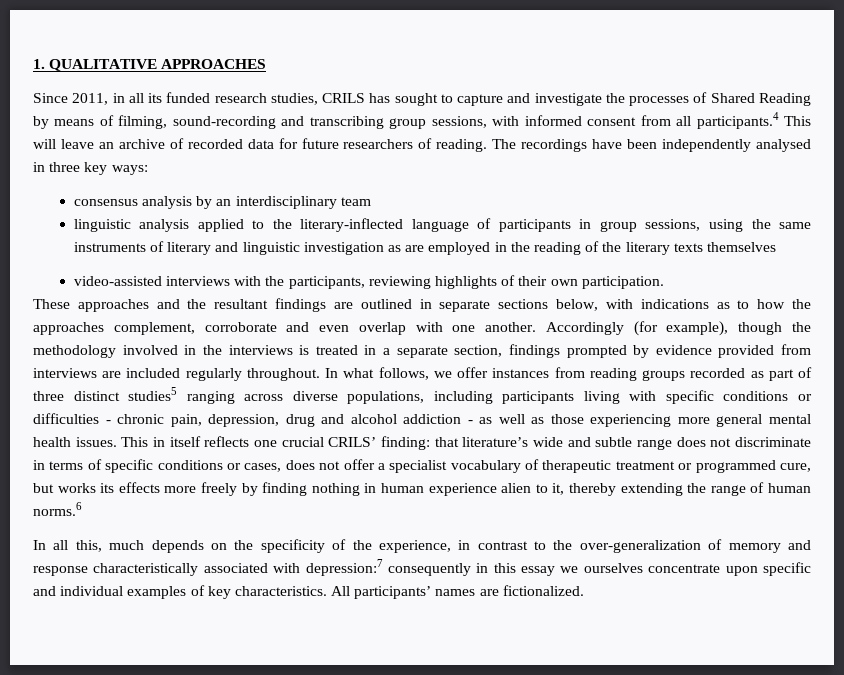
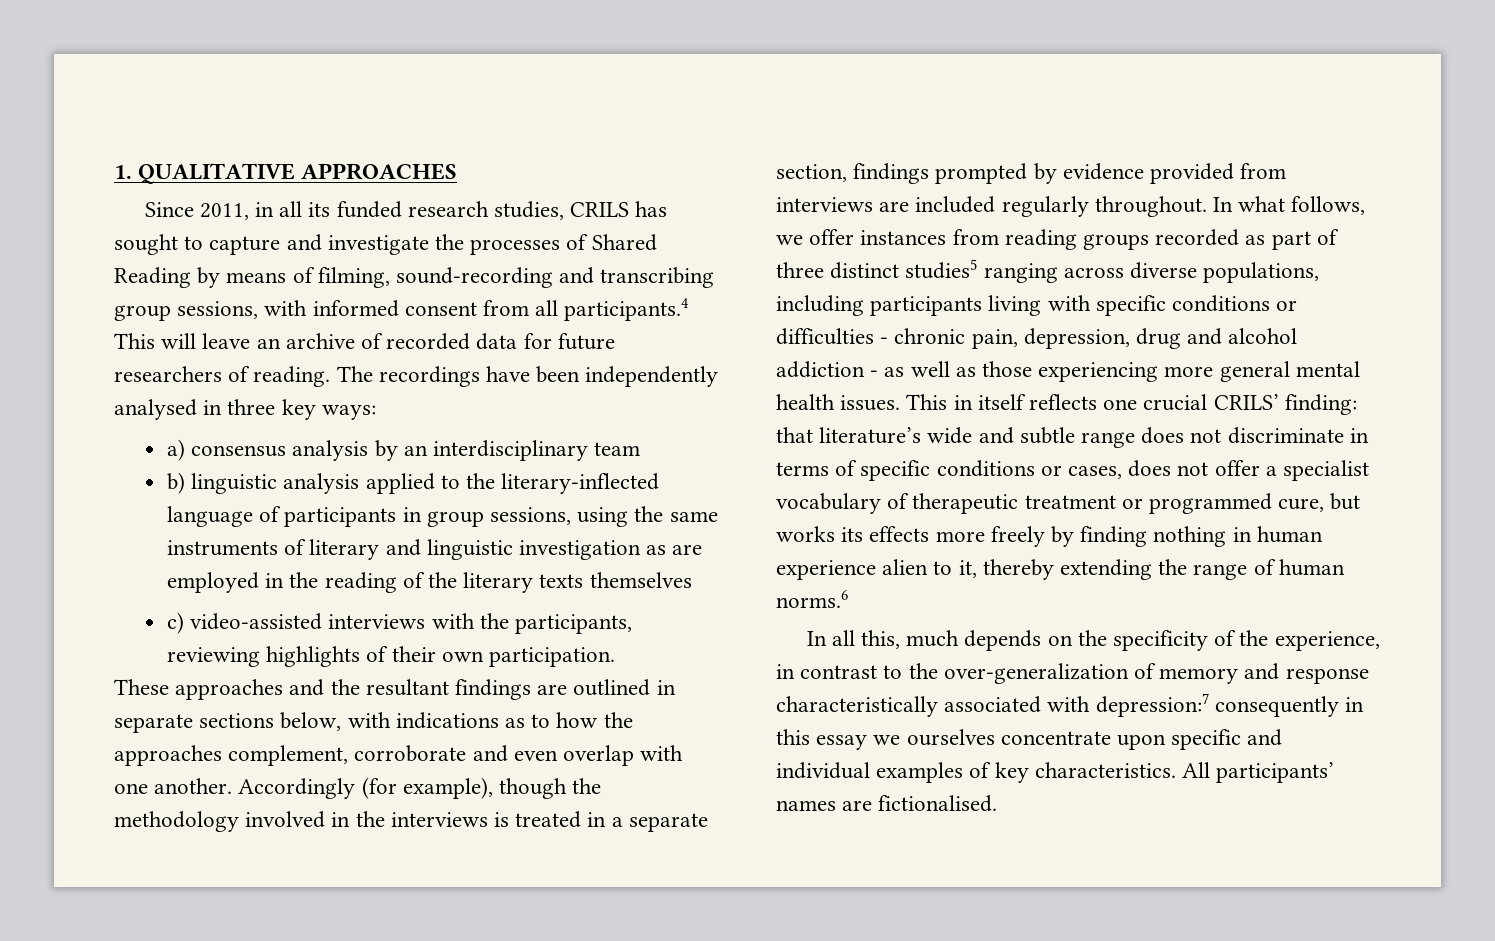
- consensus analysis by an interdisciplinary team
+ a) consensus analysis by an interdisciplinary team
- linguistic analysis applied to the literary-inflected language of participants in group sessions, using the same instruments of literary and linguistic investigation as are employed in the reading of the literary texts themselves
+ b) linguistic analysis applied to the literary-inflected language of participants in group sessions, using the same instruments of literary and linguistic investigation as are employed in the reading of the literary texts themselves
- video-assisted interviews with the participants, reviewing highlights of their own participation.
+ c) video-assisted interviews with the participants, reviewing highlights of their own participation.
- All participants’ names are fictionalized.
+ All participants’ names are fictionalised.

